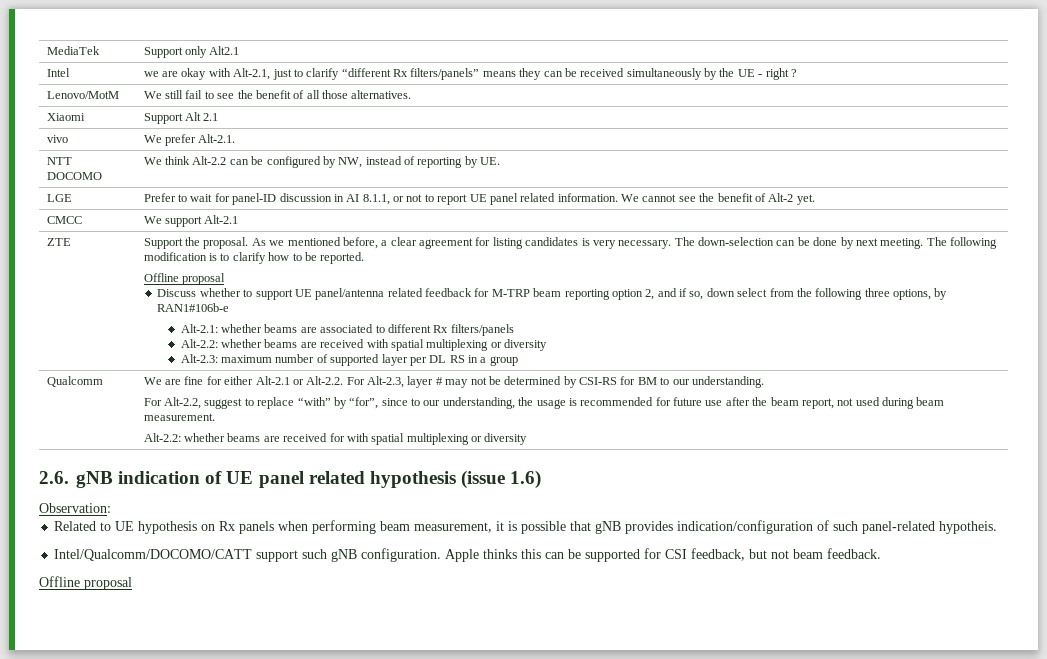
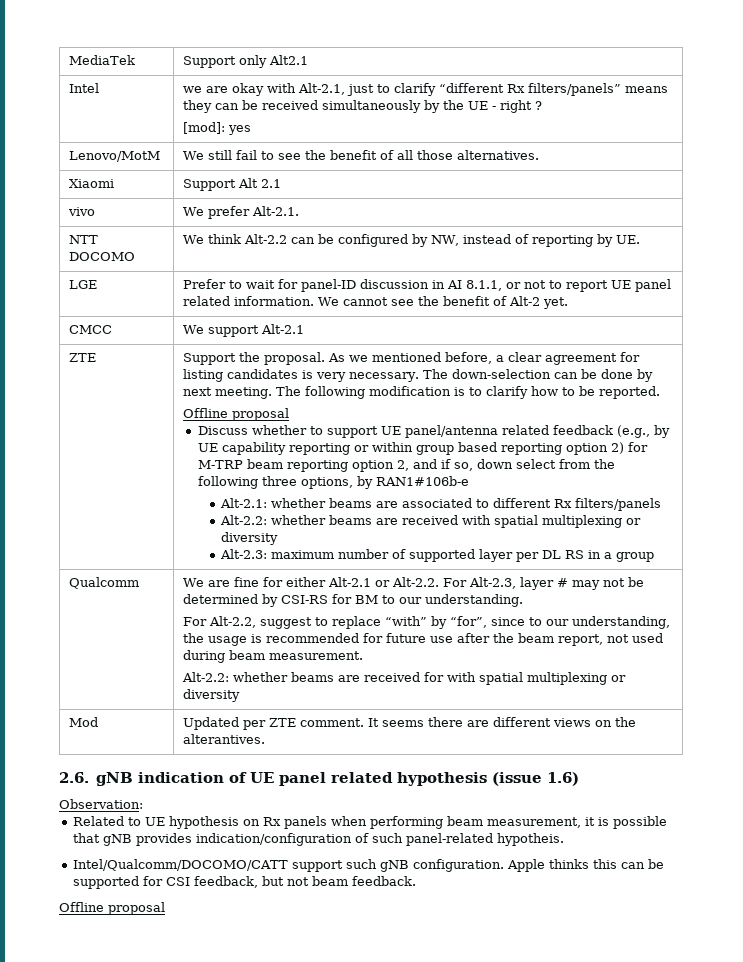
  Intel | we are okay with Alt-2.1, just to clarify “different Rx filters/panels” means they can be received simultaneously by the UE - right ?
+ [mod]: yes
- Discuss whether to support UE panel/antenna related feedback for M-TRP beam reporting option 2, and if so, down select from the following three options, by RAN1#106b-e
+ Discuss whether to support UE panel/antenna related feedback (e.g., by UE capability reporting or within group based reporting option 2) for M-TRP beam reporting option 2, and if so, down select from the following three options, by RAN1#106b-e
+ Mod | Updated per ZTE comment. It seems there are different views on the alterantives.

